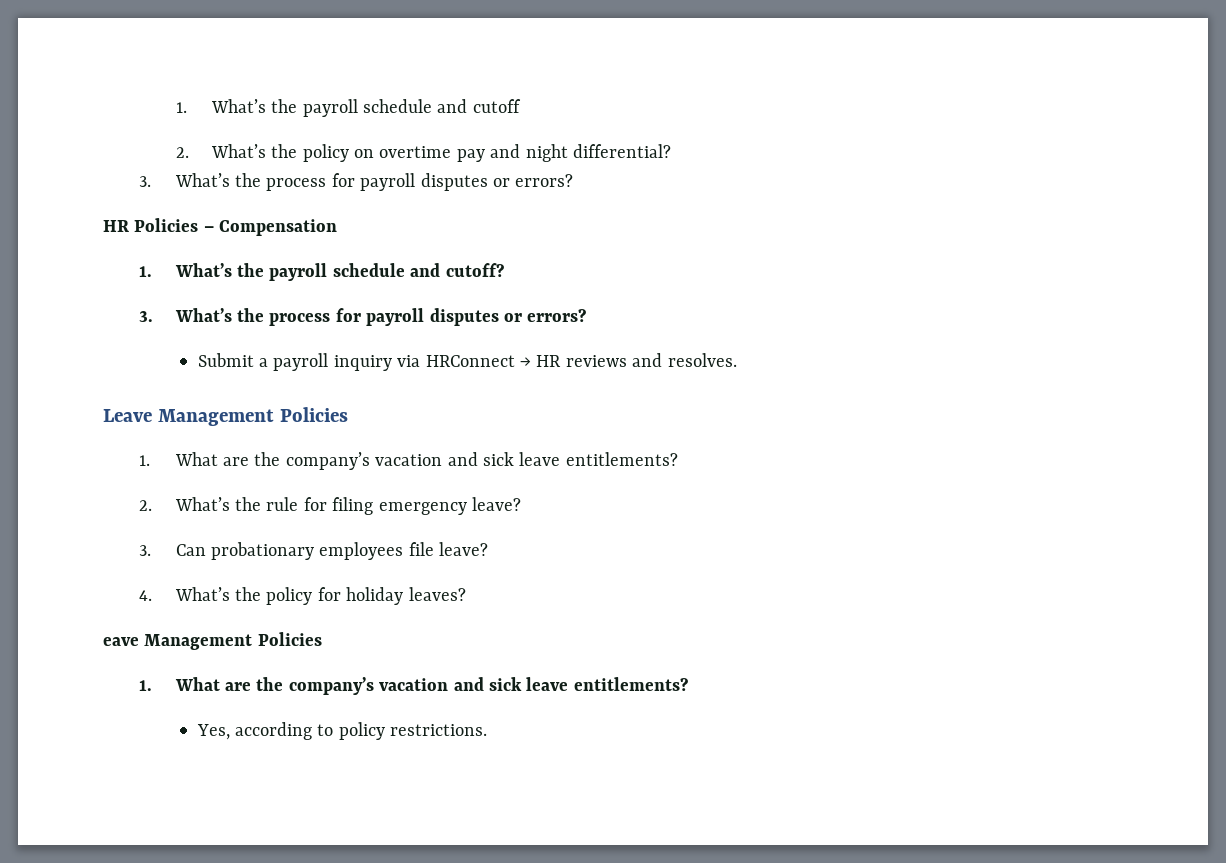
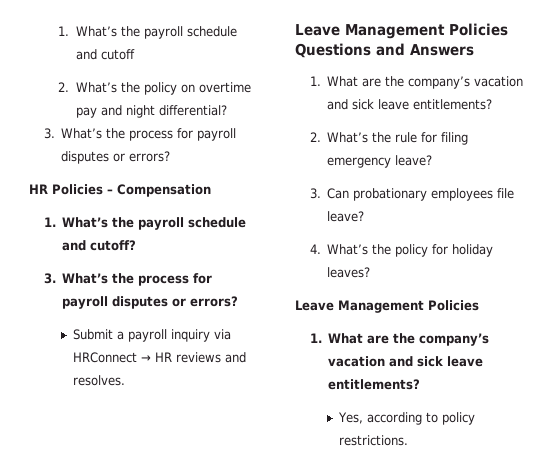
- Leave Management Policies
+ Leave Management Policies Questions and Answers
  4. What’s the policy for holiday leaves?
- eave Management Policies
+ Leave Management Policies

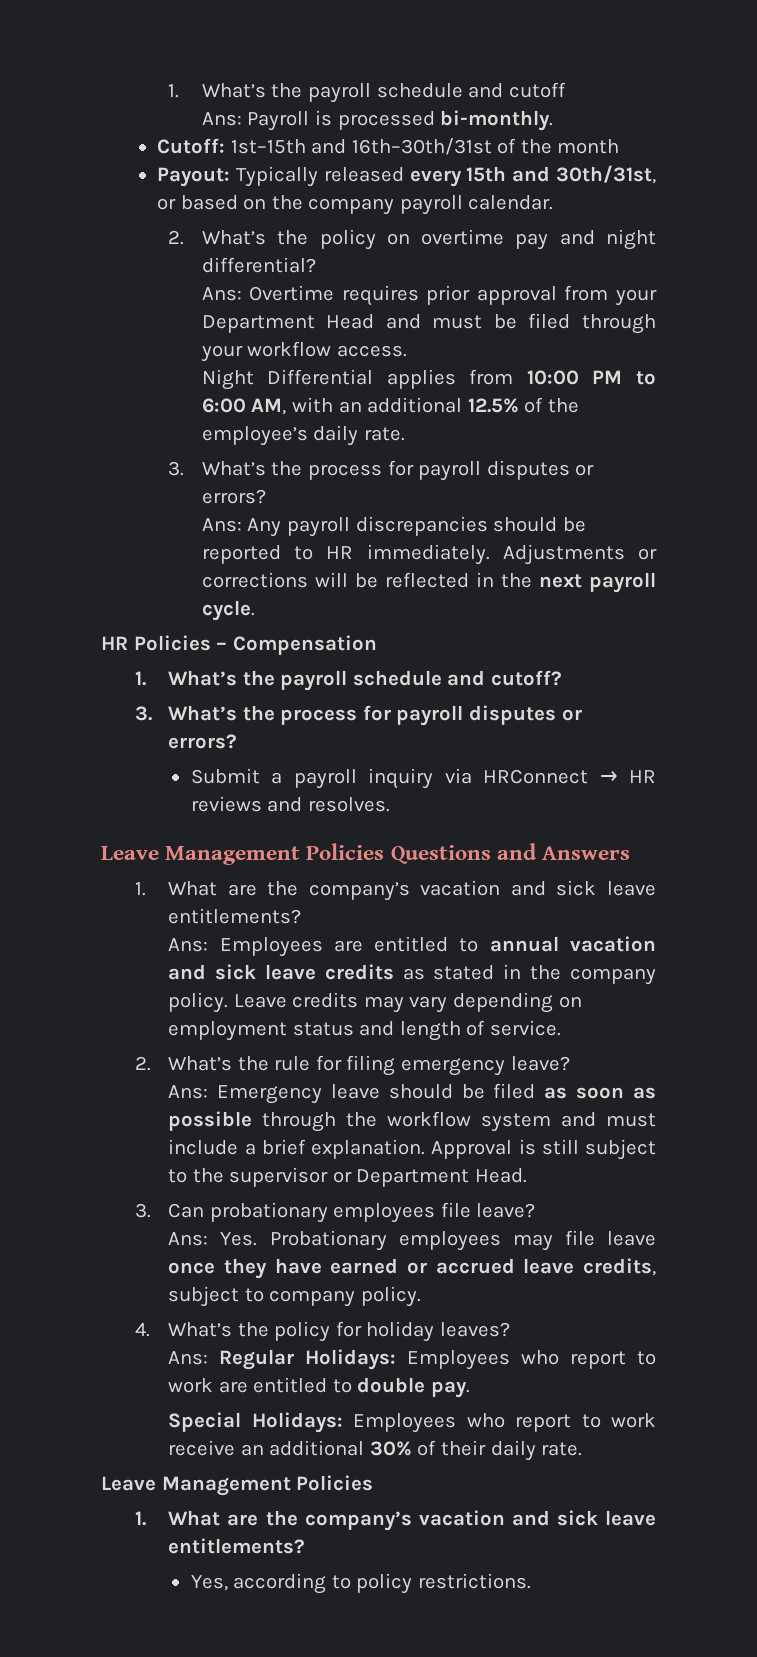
+ Ans: Payroll is processed bi-monthly.
+ Cutoff: 1st–15th and 16th–30th/31st of the month
+ Payout: Typically released every 15th and 30th/31st, or based on the company payroll calendar.
  2. What’s the policy on overtime pay and night differential?
+ Ans: Overtime requires prior approval from your Department Head and must be filed through your workflow access.
+ Night Differential applies from 10:00 PM to 6:00 AM, with an additional 12.5% of the employee’s daily rate.
  3. What’s the process for payroll disputes or errors?
+ Ans: Any payroll discrepancies should be reported to HR immediately. Adjustments or corrections will be reflected in the next payroll cycle.
+ Ans: Employees are entitled to annual vacation and sick leave credits as stated in the company policy. Leave credits may vary depending on employment status and length of service.
+ Ans: Emergency leave should be filed as soon as possible through the workflow system and must include a brief explanation. Approval is still subject to the supervisor or Department Head.
+ Ans: Yes. Probationary employees may file leave once they have earned or accrued leave credits, subject to company policy.
+ Ans: Regular Holidays: Employees who report to work are entitled to double pay.
+ Special Holidays: Employees who report to work receive an additional 30% of their daily rate.

